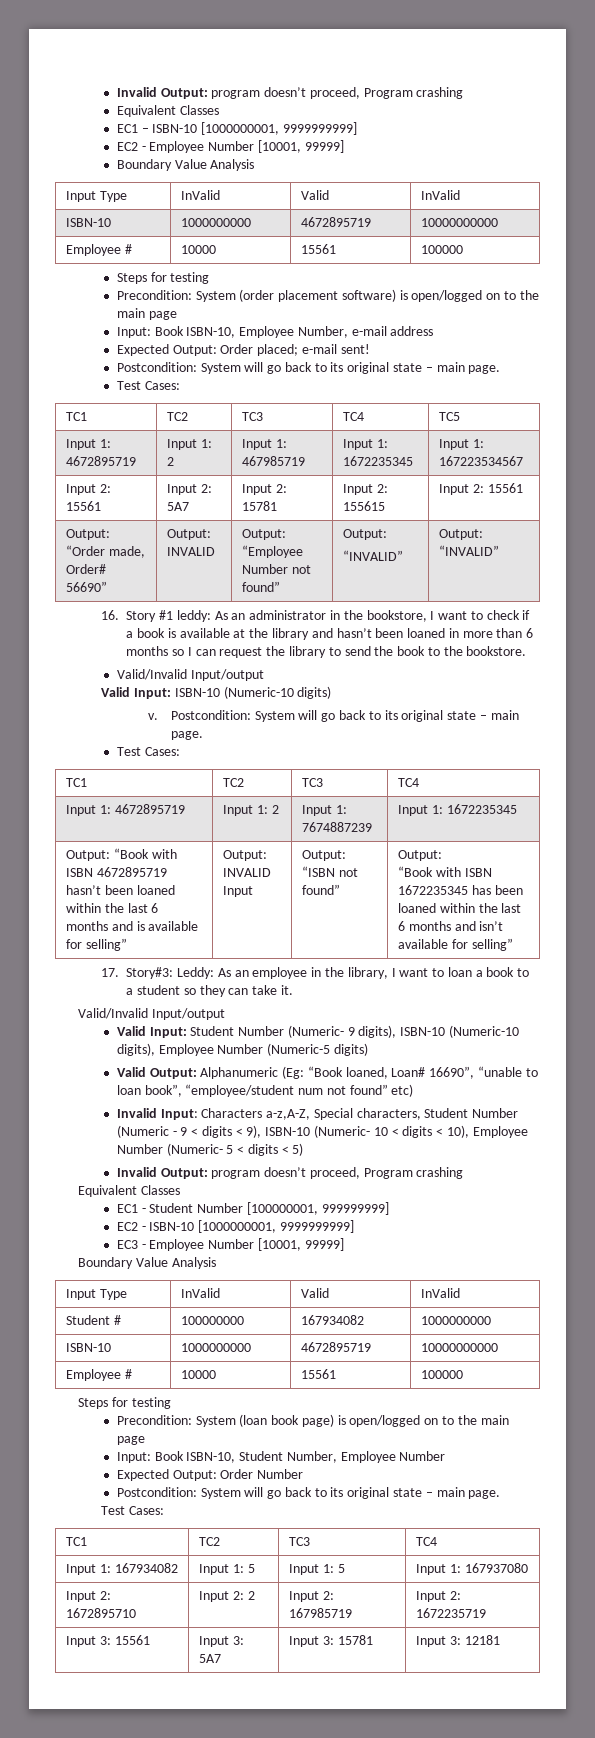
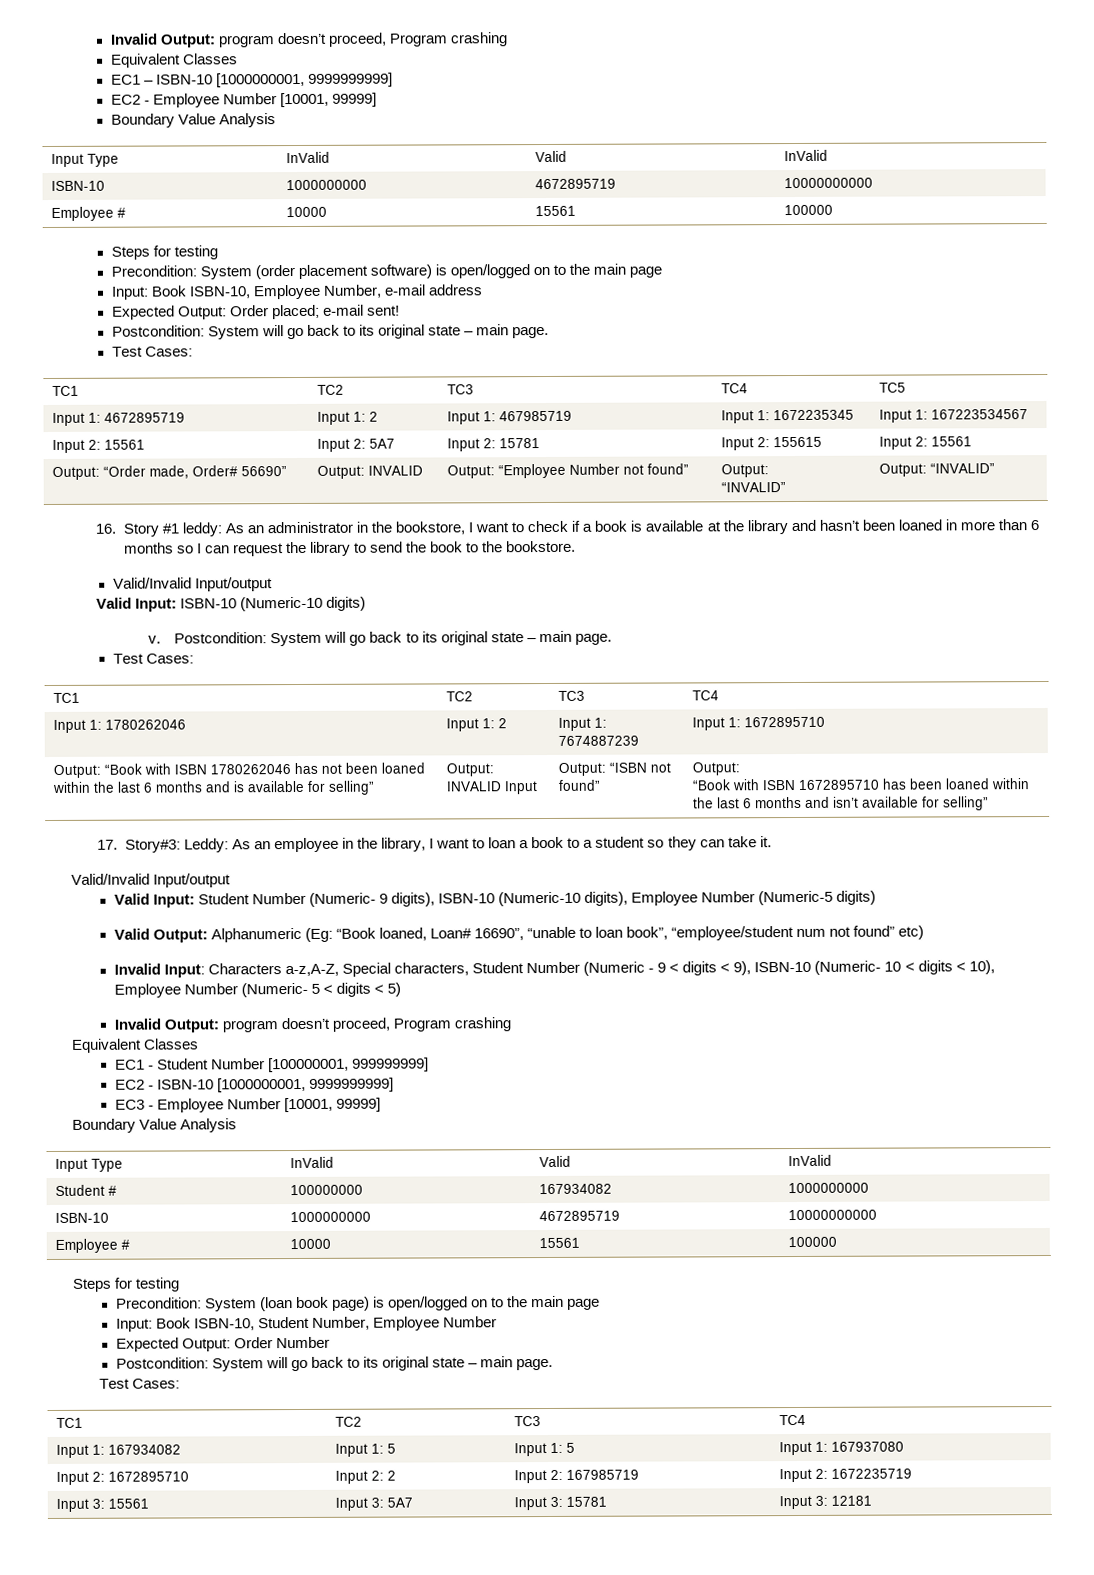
- Input 1: 4672895719 | Input 1: 2 | Input 1: 7674887239 | Input 1: 1672235345
+ Input 1: 1780262046 | Input 1: 2 | Input 1: 7674887239 | Input 1: 1672895710
- Output: “Book with ISBN 4672895719 hasn’t been loaned within the last 6 months and is available for selling”
+ Output: “Book with ISBN 1780262046 has not been loaned within the last 6 months and is available for selling”
- “Book with ISBN 1672235345 has been loaned within the last 6 months and isn’t available for selling”
+ “Book with ISBN 1672895710 has been loaned within the last 6 months and isn’t available for selling”

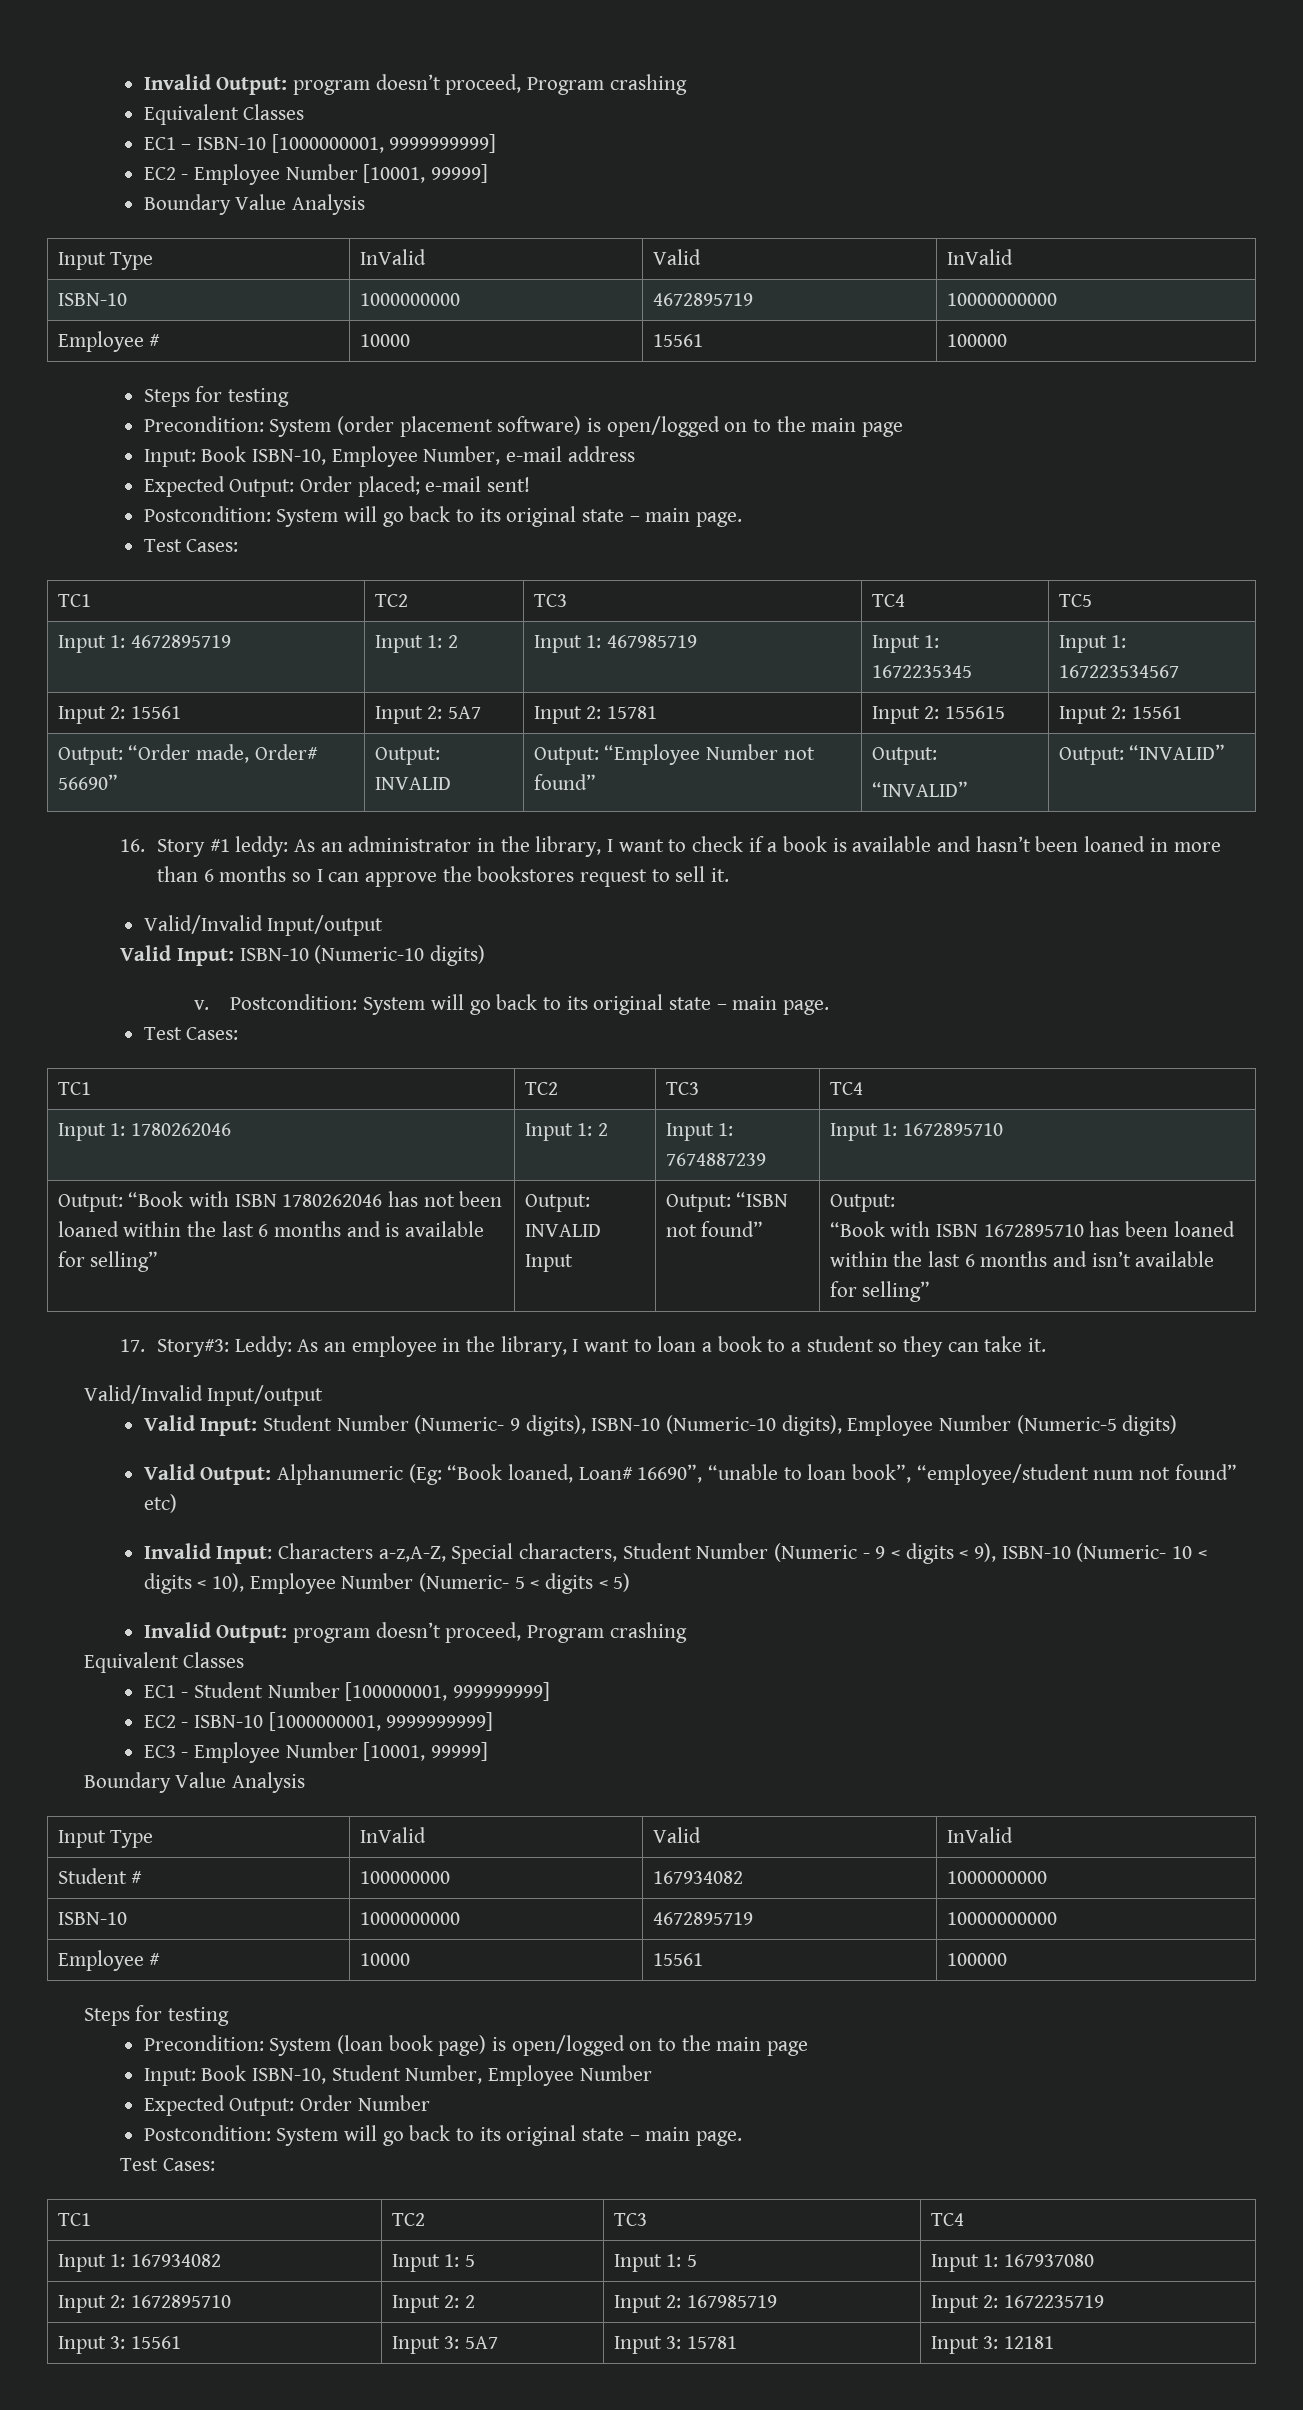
- 16. Story #1 leddy: As an administrator in the bookstore, I want to check if a book is available at the library and hasn’t been loaned in more than 6 months so I can request the library to send the book to the bookstore.
+ 16. Story #1 leddy: As an administrator in the library, I want to check if a book is available and hasn’t been loaned in more than 6 months so I can approve the bookstores request to sell it.

